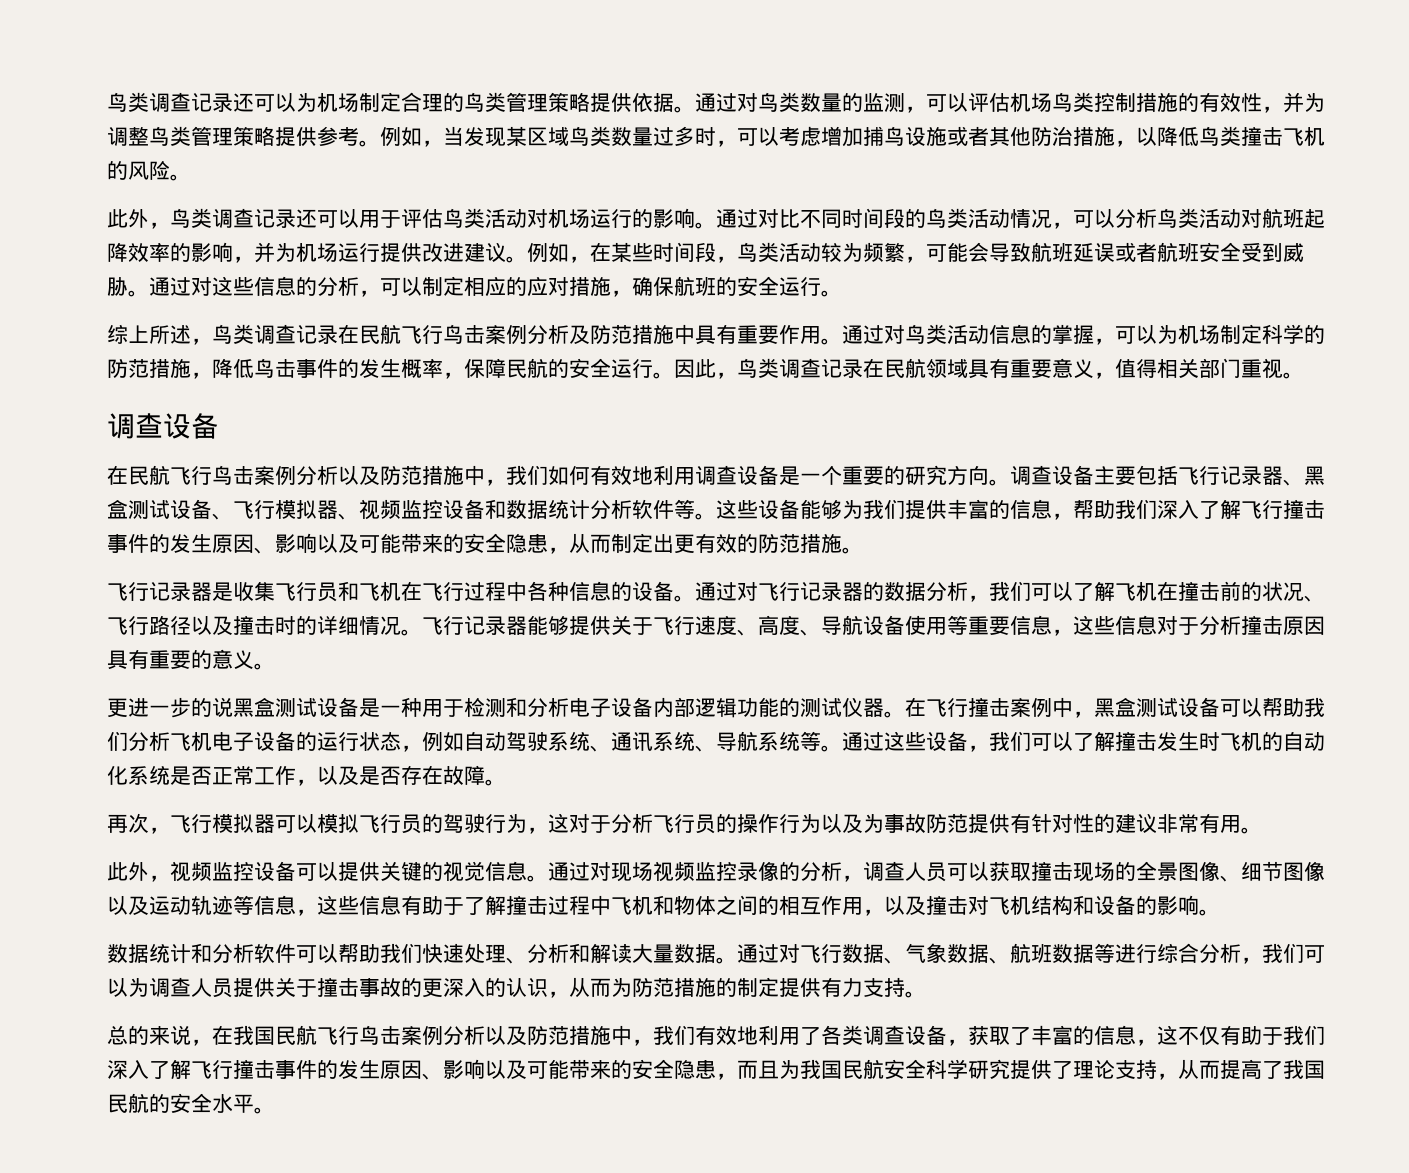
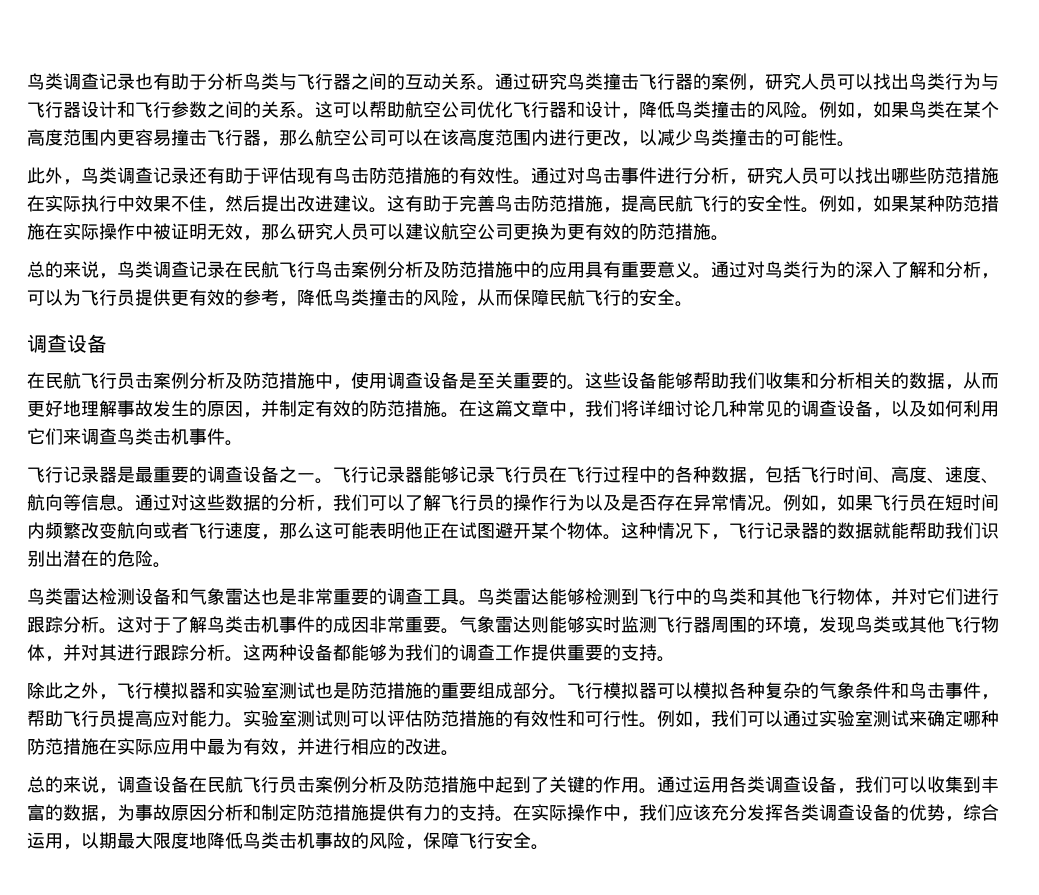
- 鸟类调查记录还可以为机场制定合理的鸟类管理策略提供依据。通过对鸟类数量的监测，可以评估机场鸟类控制措施的有效性，并为调整鸟类管理策略提供参考。例如，当发现某区域鸟类数量过多时，可以考虑增加捕鸟设施或者其他防治措施，以降低鸟类撞击飞机的风险。
+ 鸟类调查记录也有助于分析鸟类与飞行器之间的互动关系。通过研究鸟类撞击飞行器的案例，研究人员可以找出鸟类行为与飞行器设计和飞行参数之间的关系。这可以帮助航空公司优化飞行器和设计，降低鸟类撞击的风险。例如，如果鸟类在某个高度范围内更容易撞击飞行器，那么航空公司可以在该高度范围内进行更改，以减少鸟类撞击的可能性。
- 此外，鸟类调查记录还可以用于评估鸟类活动对机场运行的影响。通过对比不同时间段的鸟类活动情况，可以分析鸟类活动对航班起降效率的影响，并为机场运行提供改进建议。例如，在某些时间段，鸟类活动较为频繁，可能会导致航班延误或者航班安全受到威胁。通过对这些信息的分析，可以制定相应的应对措施，确保航班的安全运行。
- 综上所述，鸟类调查记录在民航飞行鸟击案例分析及防范措施中具有重要作用。通过对鸟类活动信息的掌握，可以为机场制定科学的防范措施，降低鸟击事件的发生概率，保障民航的安全运行。因此，鸟类调查记录在民航领域具有重要意义，值得相关部门重视。
+ 此外，鸟类调查记录还有助于评估现有鸟击防范措施的有效性。通过对鸟击事件进行分析，研究人员可以找出哪些防范措施在实际执行中效果不佳，然后提出改进建议。这有助于完善鸟击防范措施，提高民航飞行的安全性。例如，如果某种防范措施在实际操作中被证明无效，那么研究人员可以建议航空公司更换为更有效的防范措施。
+ 总的来说，鸟类调查记录在民航飞行鸟击案例分析及防范措施中的应用具有重要意义。通过对鸟类行为的深入了解和分析，可以为飞行员提供更有效的参考，降低鸟类撞击的风险，从而保障民航飞行的安全。
- 在民航飞行鸟击案例分析以及防范措施中，我们如何有效地利用调查设备是一个重要的研究方向。调查设备主要包括飞行记录器、黑盒测试设备、飞行模拟器、视频监控设备和数据统计分析软件等。这些设备能够为我们提供丰富的信息，帮助我们深入了解飞行撞击事件的发生原因、影响以及可能带来的安全隐患，从而制定出更有效的防范措施。
- 飞行记录器是收集飞行员和飞机在飞行过程中各种信息的设备。通过对飞行记录器的数据分析，我们可以了解飞机在撞击前的状况、飞行路径以及撞击时的详细情况。飞行记录器能够提供关于飞行速度、高度、导航设备使用等重要信息，这些信息对于分析撞击原因具有重要的意义。
- 更进一步的说黑盒测试设备是一种用于检测和分析电子设备内部逻辑功能的测试仪器。在飞行撞击案例中，黑盒测试设备可以帮助我们分析飞机电子设备的运行状态，例如自动驾驶系统、通讯系统、导航系统等。通过这些设备，我们可以了解撞击发生时飞机的自动化系统是否正常工作，以及是否存在故障。
- 再次，飞行模拟器可以模拟飞行员的驾驶行为，这对于分析飞行员的操作行为以及为事故防范提供有针对性的建议非常有用。
- 此外，视频监控设备可以提供关键的视觉信息。通过对现场视频监控录像的分析，调查人员可以获取撞击现场的全景图像、细节图像以及运动轨迹等信息，这些信息有助于了解撞击过程中飞机和物体之间的相互作用，以及撞击对飞机结构和设备的影响。
- 数据统计和分析软件可以帮助我们快速处理、分析和解读大量数据。通过对飞行数据、气象数据、航班数据等进行综合分析，我们可以为调查人员提供关于撞击事故的更深入的认识，从而为防范措施的制定提供有力支持。
- 总的来说，在我国民航飞行鸟击案例分析以及防范措施中，我们有效地利用了各类调查设备，获取了丰富的信息，这不仅有助于我们深入了解飞行撞击事件的发生原因、影响以及可能带来的安全隐患，而且为我国民航安全科学研究提供了理论支持，从而提高了我国民航的安全水平。
+ 在民航飞行员击案例分析及防范措施中，使用调查设备是至关重要的。这些设备能够帮助我们收集和分析相关的数据，从而更好地理解事故发生的原因，并制定有效的防范措施。在这篇文章中，我们将详细讨论几种常见的调查设备，以及如何利用它们来调查鸟类击机事件。
+ 飞行记录器是最重要的调查设备之一。飞行记录器能够记录飞行员在飞行过程中的各种数据，包括飞行时间、高度、速度、航向等信息。通过对这些数据的分析，我们可以了解飞行员的操作行为以及是否存在异常情况。例如，如果飞行员在短时间内频繁改变航向或者飞行速度，那么这可能表明他正在试图避开某个物体。这种情况下，飞行记录器的数据就能帮助我们识别出潜在的危险。
+ 鸟类雷达检测设备和气象雷达也是非常重要的调查工具。鸟类雷达能够检测到飞行中的鸟类和其他飞行物体，并对它们进行跟踪分析。这对于了解鸟类击机事件的成因非常重要。气象雷达则能够实时监测飞行器周围的环境，发现鸟类或其他飞行物体，并对其进行跟踪分析。这两种设备都能够为我们的调查工作提供重要的支持。
+ 除此之外，飞行模拟器和实验室测试也是防范措施的重要组成部分。飞行模拟器可以模拟各种复杂的气象条件和鸟击事件，帮助飞行员提高应对能力。实验室测试则可以评估防范措施的有效性和可行性。例如，我们可以通过实验室测试来确定哪种防范措施在实际应用中最为有效，并进行相应的改进。
+ 总的来说，调查设备在民航飞行员击案例分析及防范措施中起到了关键的作用。通过运用各类调查设备，我们可以收集到丰富的数据，为事故原因分析和制定防范措施提供有力的支持。在实际操作中，我们应该充分发挥各类调查设备的优势，综合运用，以期最大限度地降低鸟类击机事故的风险，保障飞行安全。

